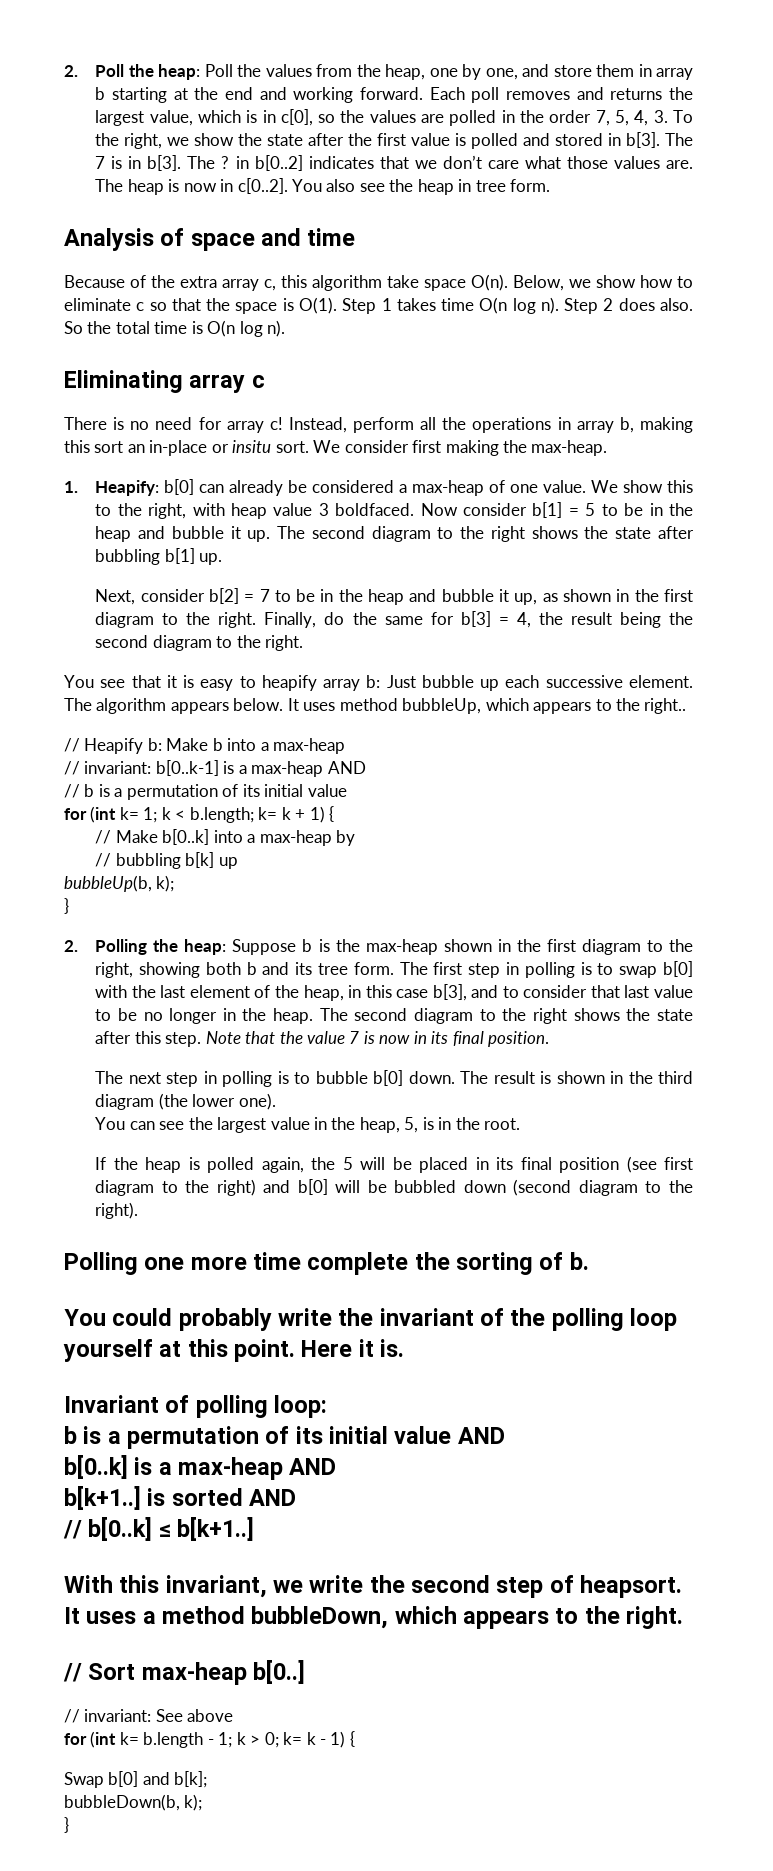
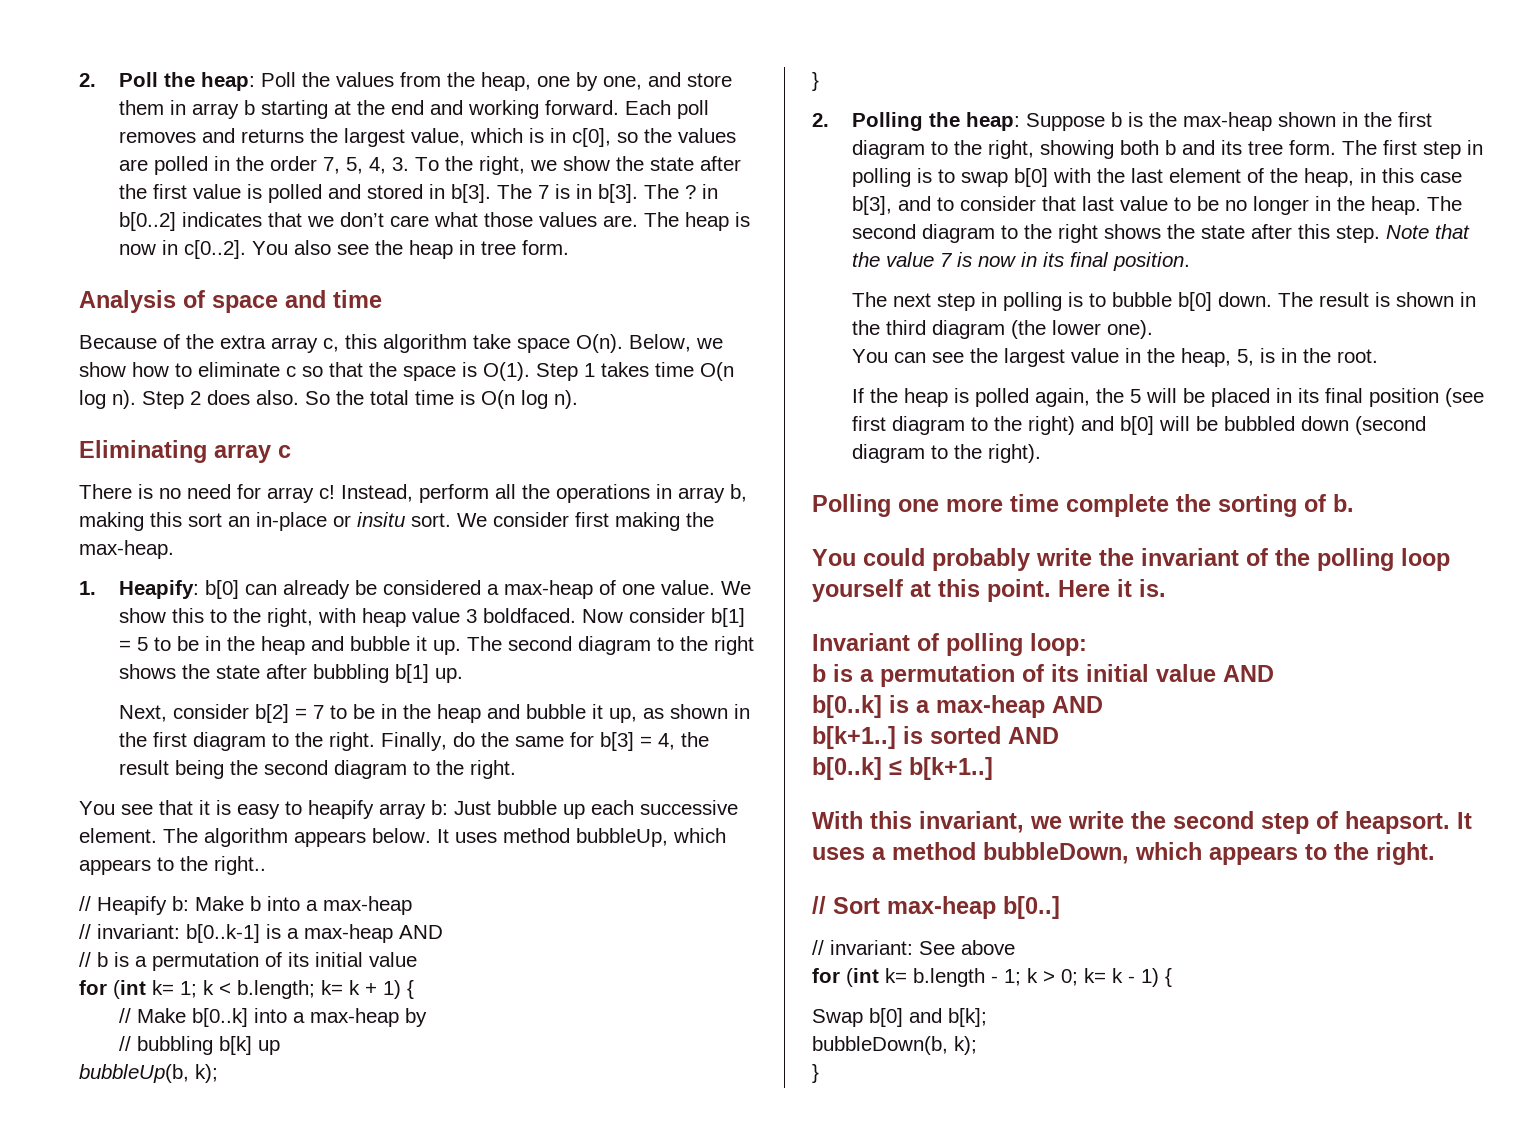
- // b[0..k] ≤ b[k+1..]
+ b[0..k] ≤ b[k+1..]

